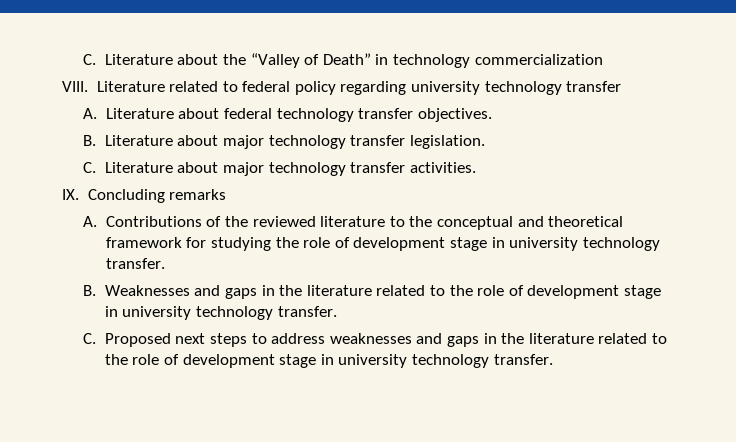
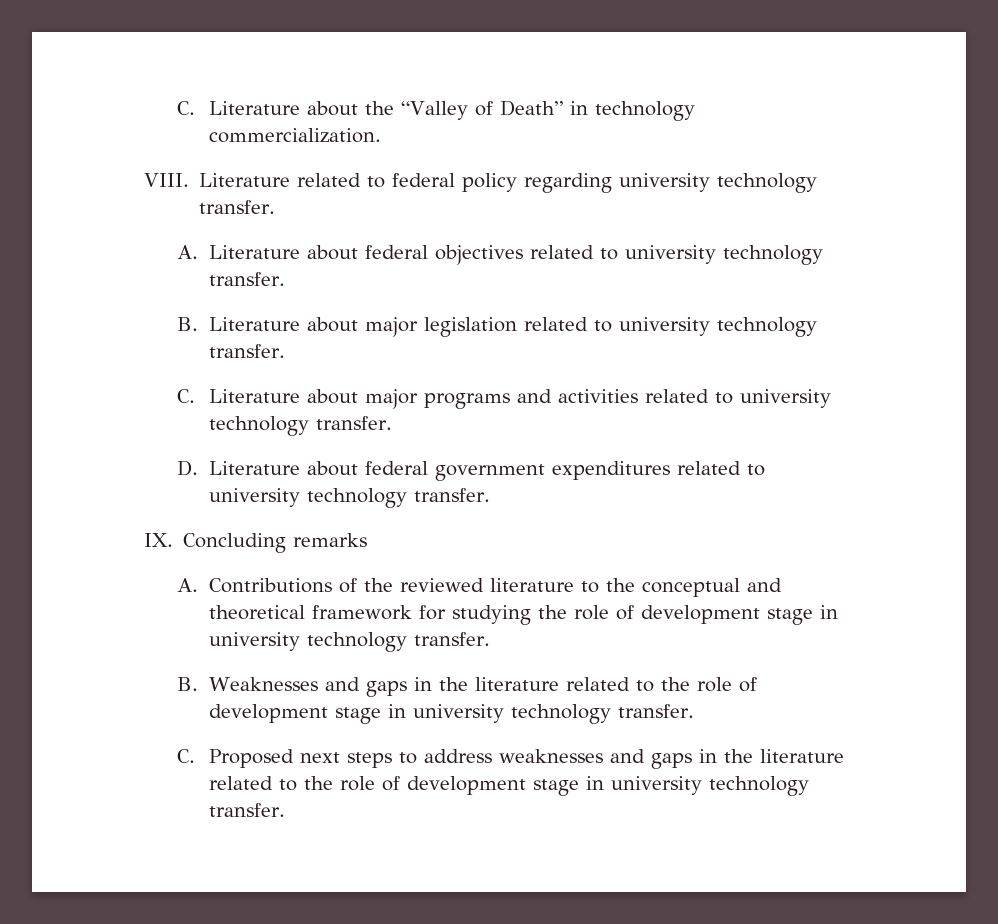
- C. Literature about the “Valley of Death” in technology commercialization
+ C. Literature about the “Valley of Death” in technology commercialization.
- Literature related to federal policy regarding university technology transfer
+ Literature related to federal policy regarding university technology transfer.
- A. Literature about federal technology transfer objectives.
- B. Literature about major technology transfer legislation.
- C. Literature about major technology transfer activities.
+ A. Literature about federal objectives related to university technology transfer.
+ B. Literature about major legislation related to university technology transfer.
+ C. Literature about major programs and activities related to university technology transfer.
+ D. Literature about federal government expenditures related to university technology transfer.

